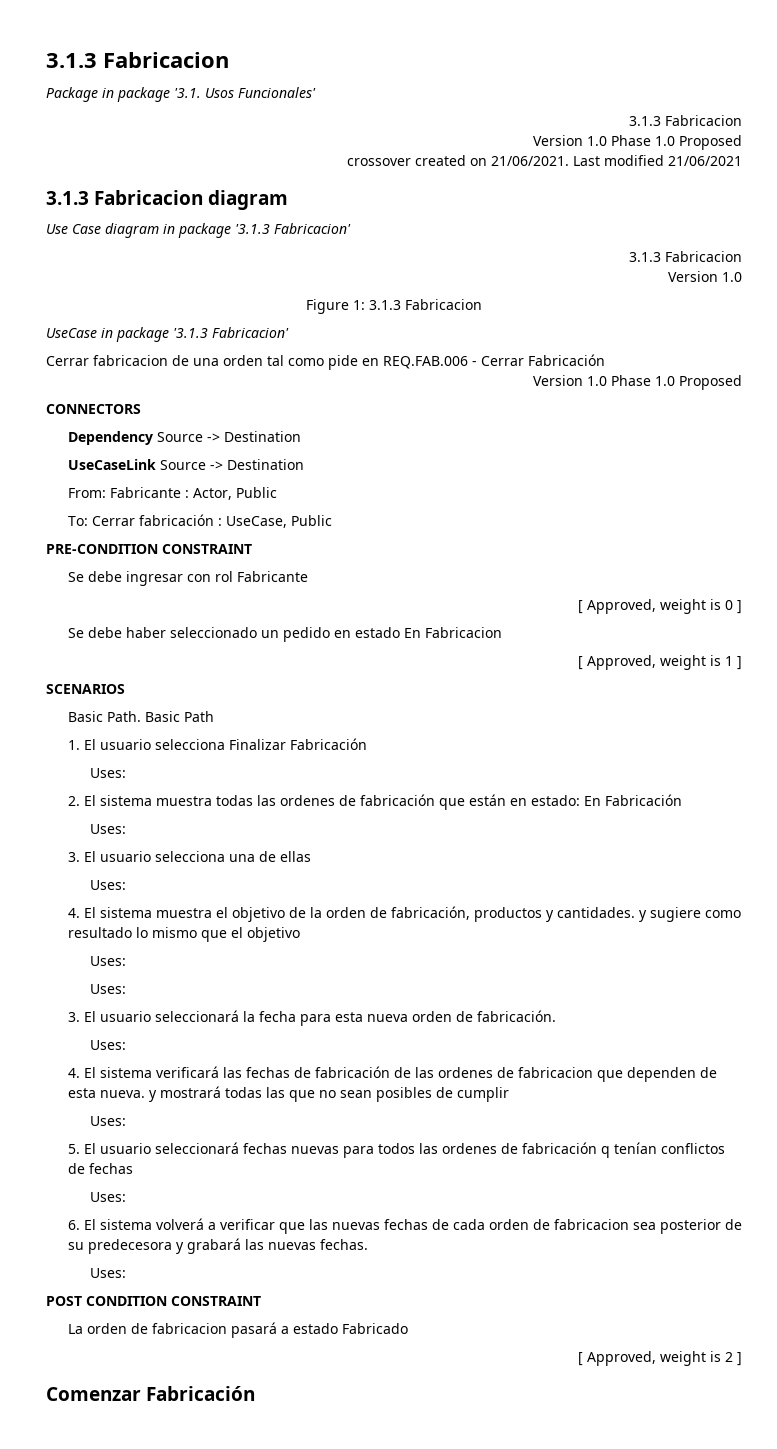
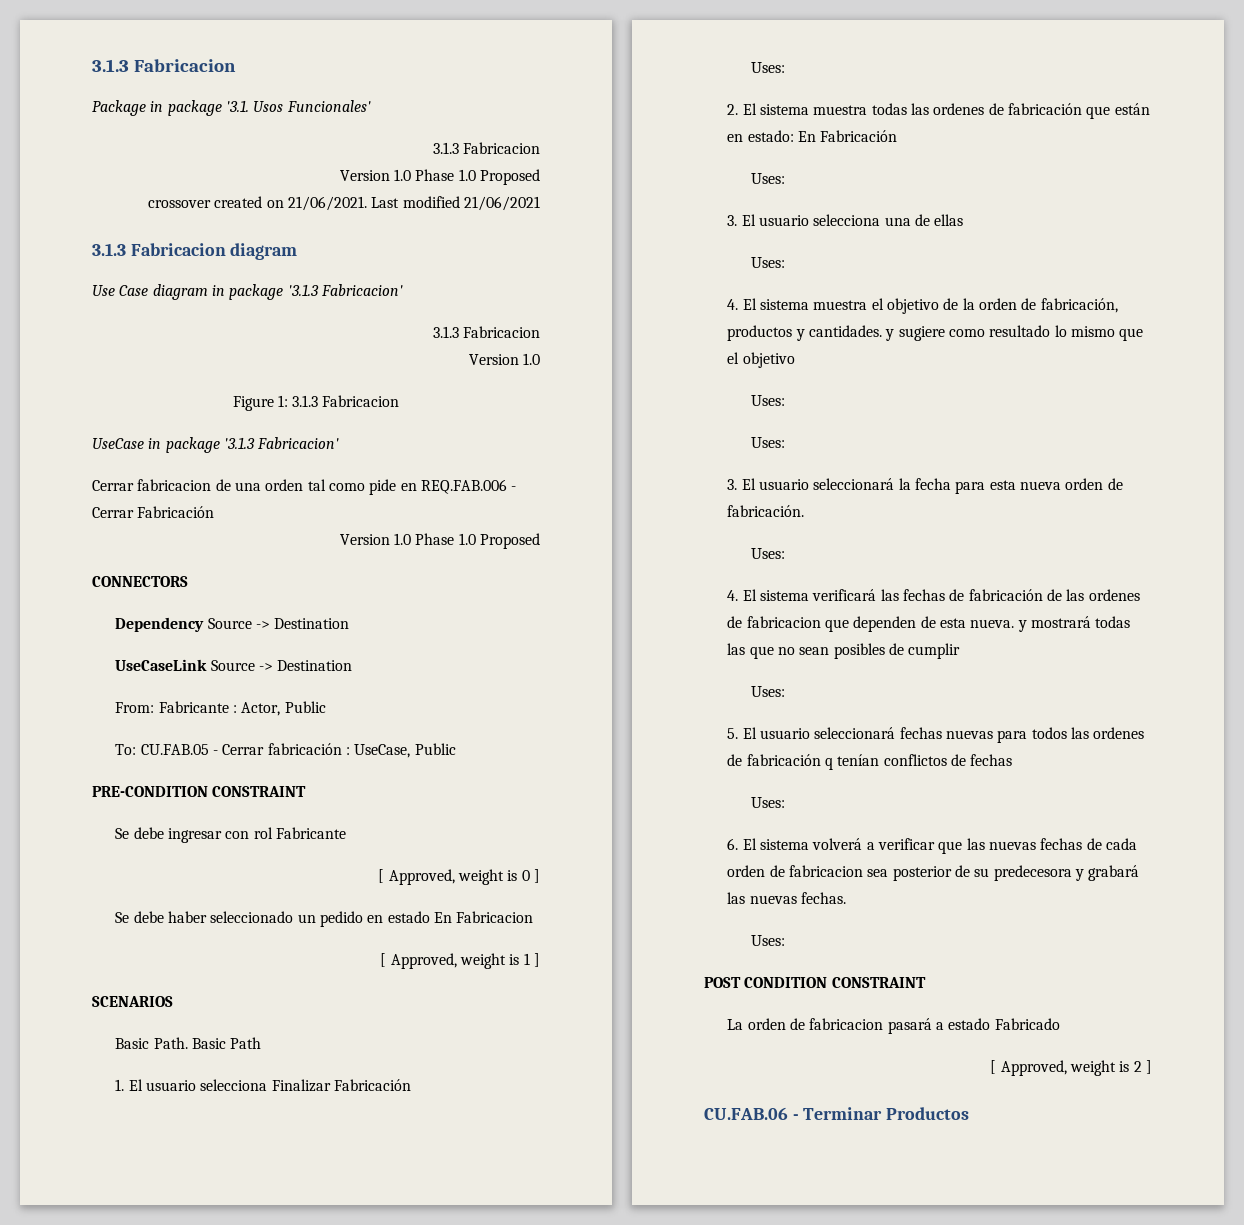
- To: Cerrar fabricación : UseCase, Public
+ To: CU.FAB.05 - Cerrar fabricación : UseCase, Public
- Comenzar Fabricación
+ CU.FAB.06 - Terminar Productos

